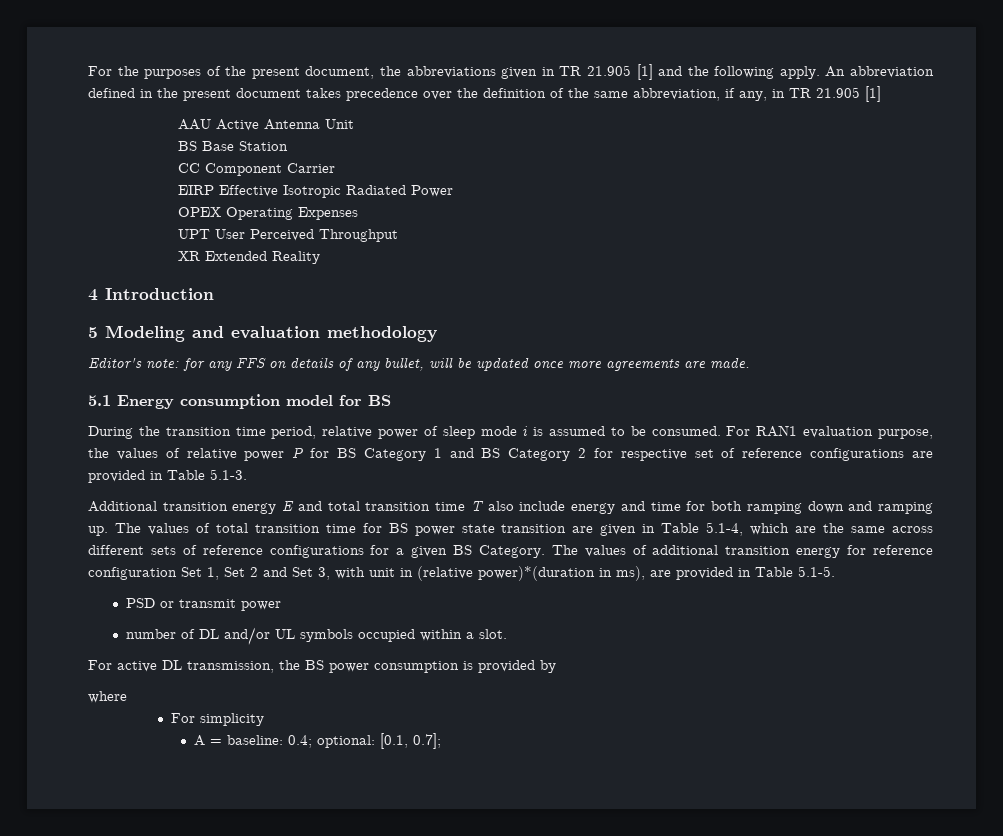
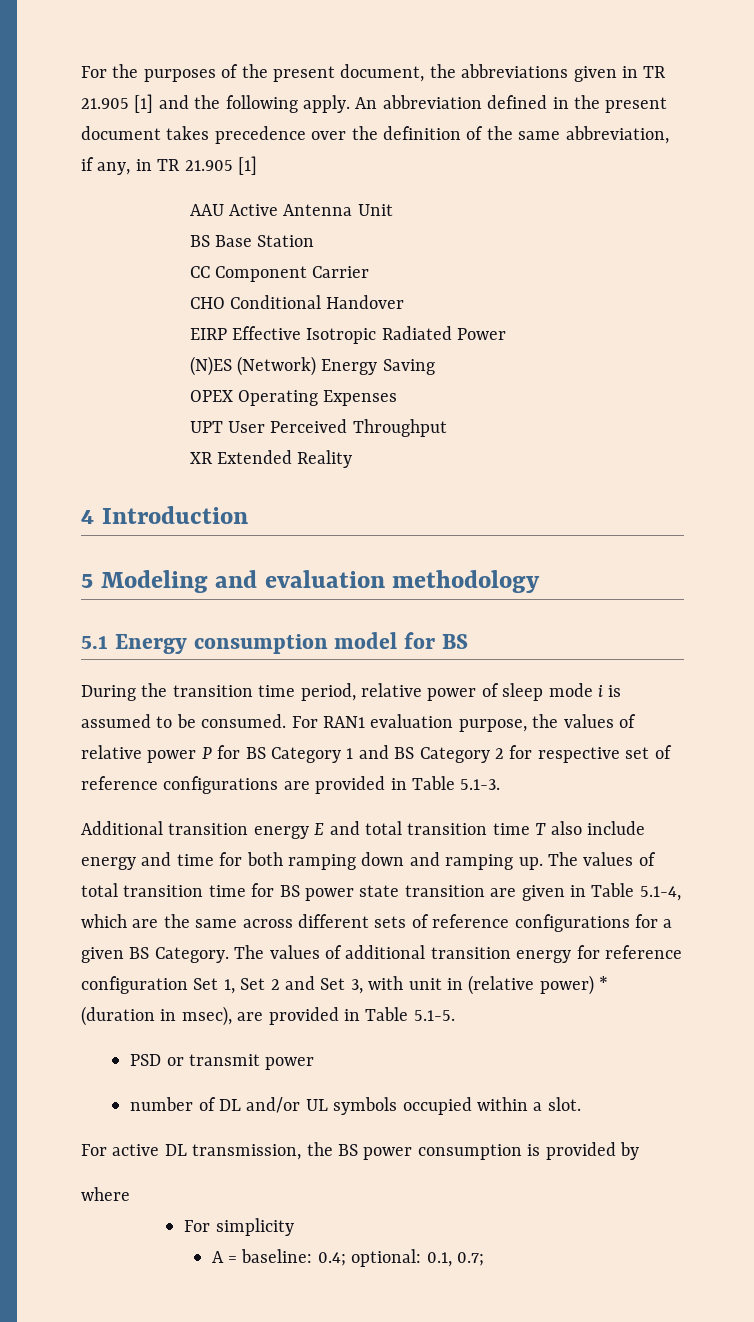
+ CHO Conditional Handover
+ (N)ES (Network) Energy Saving
- Editor's note: for any FFS on details of any bullet, will be updated once more agreements are made.
- The values of additional transition energy for reference configuration Set 1, Set 2 and Set 3, with unit in (relative power)*(duration in ms), are provided in Table 5.1-5.
+ The values of additional transition energy for reference configuration Set 1, Set 2 and Set 3, with unit in (relative power) * (duration in msec), are provided in Table 5.1-5.
- A = baseline: 0.4; optional: [0.1, 0.7];
+ A = baseline: 0.4; optional: 0.1, 0.7;

